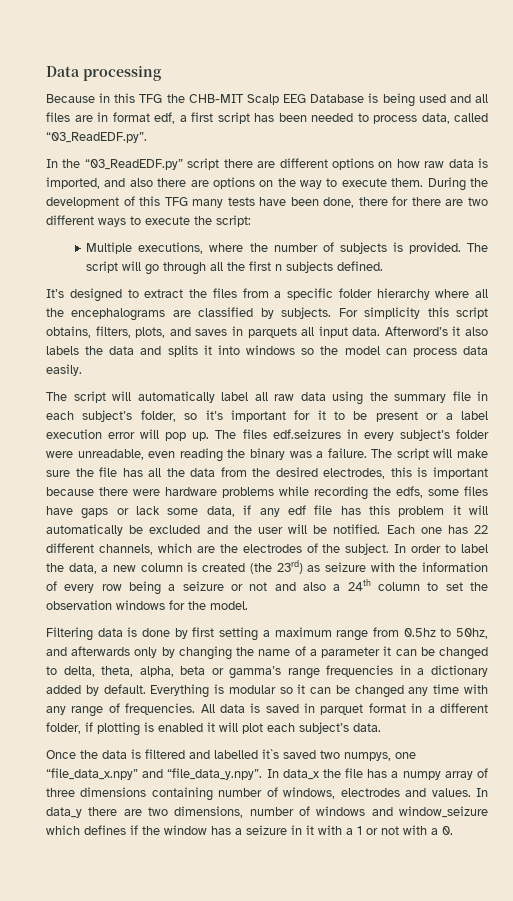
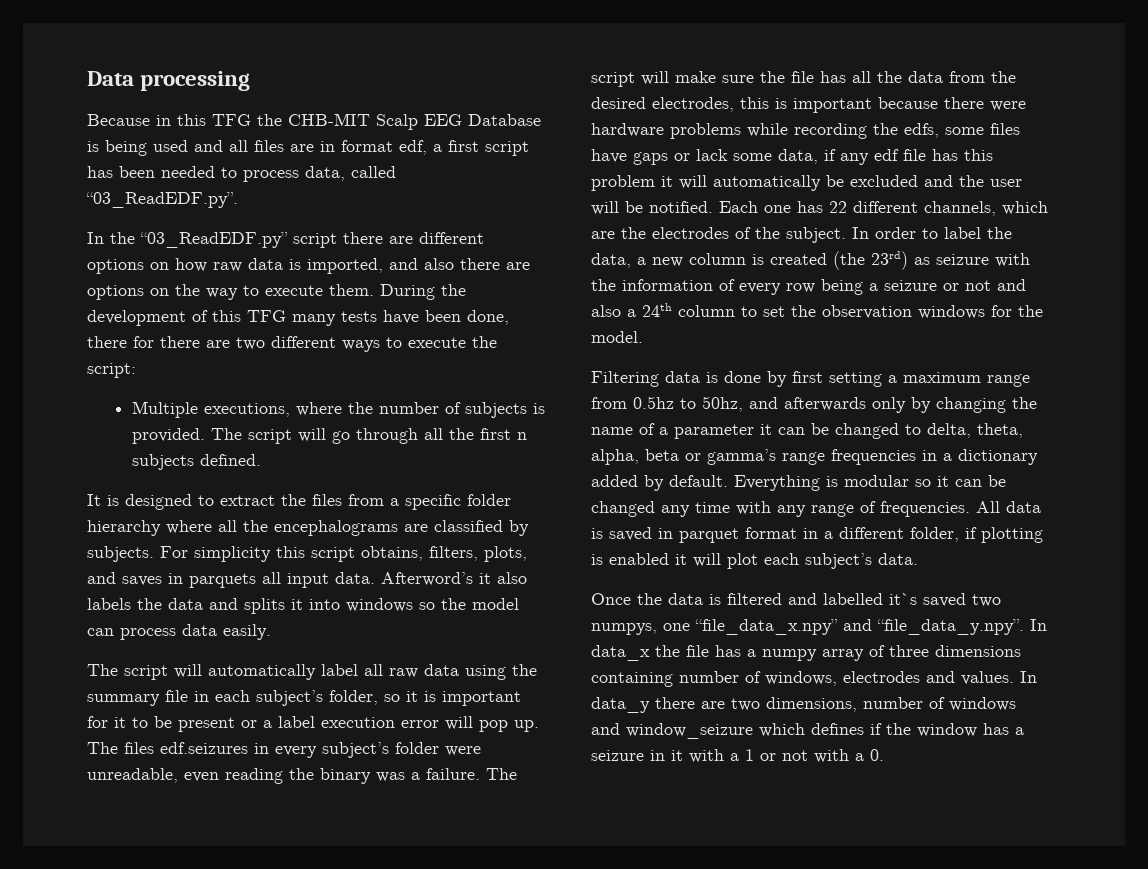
- It’s designed to extract the files from a specific folder hierarchy where all the encephalograms are classified by subjects.
+ It is designed to extract the files from a specific folder hierarchy where all the encephalograms are classified by subjects.
- The script will automatically label all raw data using the summary file in each subject’s folder, so it’s important for it to be present or a label execution error will pop up.
+ The script will automatically label all raw data using the summary file in each subject’s folder, so it is important for it to be present or a label execution error will pop up.

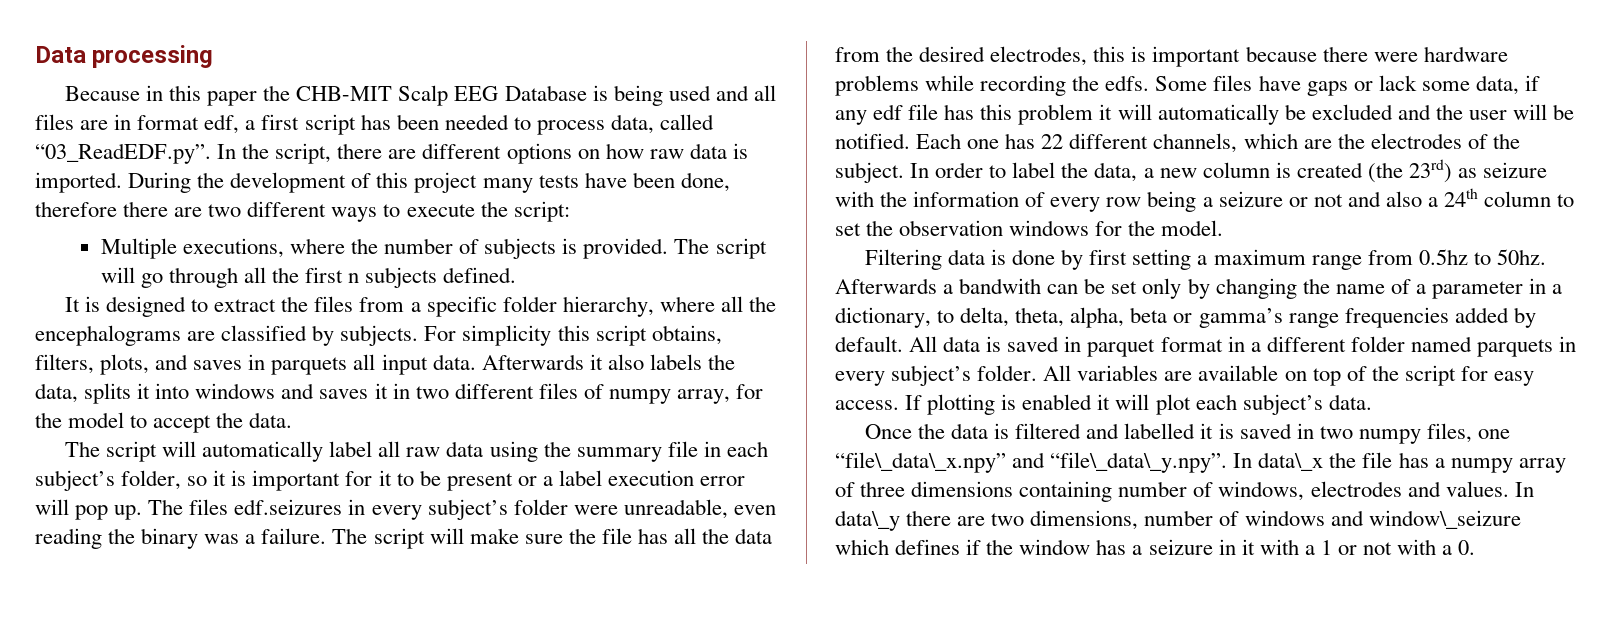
- Because in this TFG the CHB-MIT Scalp EEG Database is being used and all files are in format edf, a first script has been needed to process data, called “03_ReadEDF.py”.
- In the “03_ReadEDF.py” script there are different options on how raw data is imported, and also there are options on the way to execute them.
+ Because in this paper the CHB-MIT Scalp EEG Database is being used and all files are in format edf, a first script has been needed to process data, called “03_ReadEDF.py”. In the script, there are different options on how raw data is imported.
- During the development of this TFG many tests have been done, there for there are two different ways to execute the script:
+ During the development of this project many tests have been done, therefore there are two different ways to execute the script:
- It is designed to extract the files from a specific folder hierarchy where all the encephalograms are classified by subjects.
+ It is designed to extract the files from a specific folder hierarchy, where all the encephalograms are classified by subjects.
- Afterword’s it also labels the data and splits it into windows so the model can process data easily.
+ Afterwards it also labels the data, splits it into windows and saves it in two different files of numpy array, for the model to accept the data.
- The script will make sure the file has all the data from the desired electrodes, this is important because there were hardware problems while recording the edfs, some files have gaps or lack some data, if any edf file has this problem it will automatically be excluded and the user will be notified.
+ The script will make sure the file has all the data from the desired electrodes, this is important because there were hardware problems while recording the edfs. Some files have gaps or lack some data, if any edf file has this problem it will automatically be excluded and the user will be notified.
- Filtering data is done by first setting a maximum range from 0.5hz to 50hz, and afterwards only by changing the name of a parameter it can be changed to delta, theta, alpha, beta or gamma’s range frequencies in a dictionary added by default. Everything is modular so it can be changed any time with any range of frequencies.
+ Filtering data is done by first setting a maximum range from 0.5hz to 50hz. Afterwards a bandwith can be set only by changing the name of a parameter in a dictionary, to delta, theta, alpha, beta or gamma’s range frequencies added by default.
- All data is saved in parquet format in a different folder, if plotting is enabled it will plot each subject’s data.
+ All data is saved in parquet format in a different folder named parquets in every subject’s folder. All variables are available on top of the script for easy access. If plotting is enabled it will plot each subject’s data.
- Once the data is filtered and labelled it`s saved two numpys, one “file_data_x.npy” and “file_data_y.npy”. In data_x the file has a numpy array of three dimensions containing number of windows, electrodes and values.
+ Once the data is filtered and labelled it is saved in two numpy files, one “file\_data\_x.npy” and “file\_data\_y.npy”. In data\_x the file has a numpy array of three dimensions containing number of windows, electrodes and values.
- In data_y there are two dimensions, number of windows and window_seizure which defines if the window has a seizure in it with a 1 or not with a 0.
+ In data\_y there are two dimensions, number of windows and window\_seizure which defines if the window has a seizure in it with a 1 or not with a 0.

